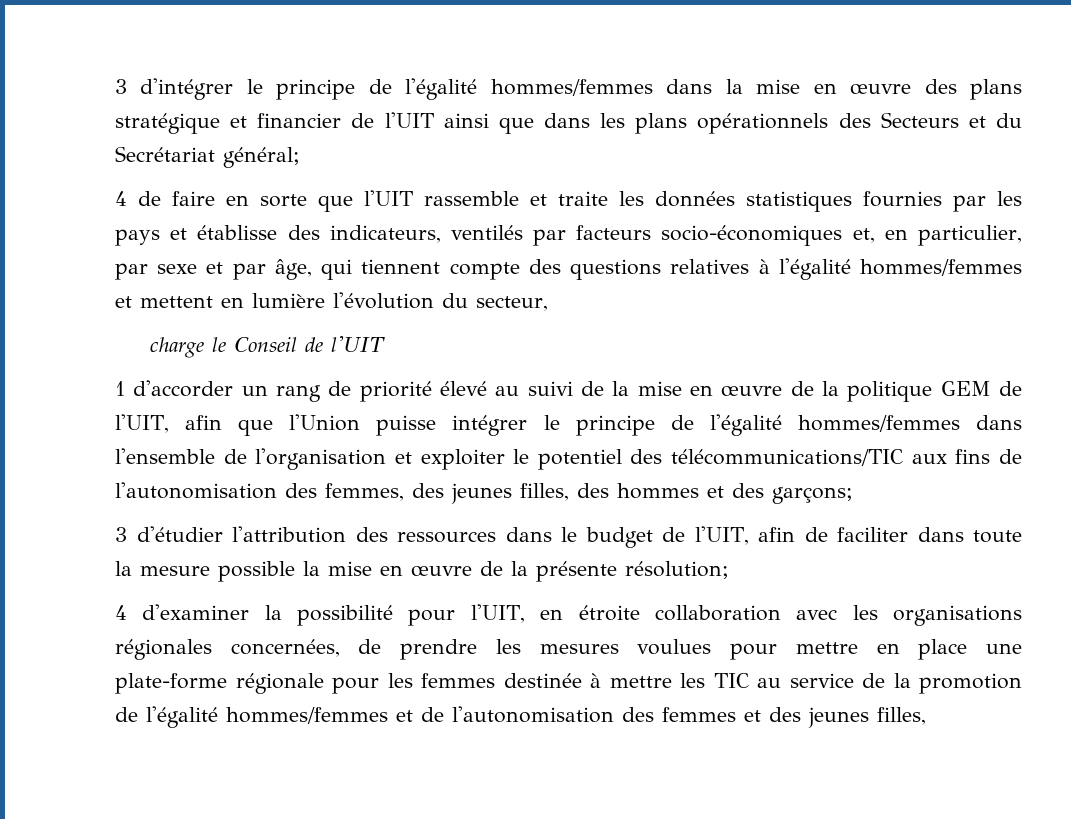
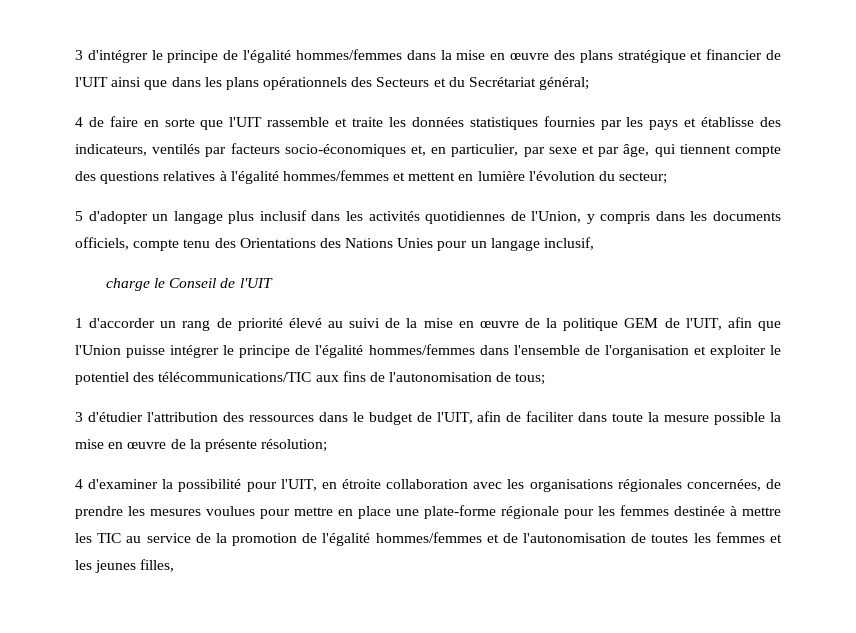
- 4 de faire en sorte que l'UIT rassemble et traite les données statistiques fournies par les pays et établisse des indicateurs, ventilés par facteurs socio-économiques et, en particulier, par sexe et par âge, qui tiennent compte des questions relatives à l'égalité hommes/femmes et mettent en lumière l'évolution du secteur,
+ 4 de faire en sorte que l'UIT rassemble et traite les données statistiques fournies par les pays et établisse des indicateurs, ventilés par facteurs socio-économiques et, en particulier, par sexe et par âge, qui tiennent compte des questions relatives à l'égalité hommes/femmes et mettent en lumière l'évolution du secteur;
+ 5 d'adopter un langage plus inclusif dans les activités quotidiennes de l'Union, y compris dans les documents officiels, compte tenu des Orientations des Nations Unies pour un langage inclusif,
- 1 d'accorder un rang de priorité élevé au suivi de la mise en œuvre de la politique GEM de l'UIT, afin que l'Union puisse intégrer le principe de l'égalité hommes/femmes dans l'ensemble de l'organisation et exploiter le potentiel des télécommunications/TIC aux fins de l'autonomisation des femmes, des jeunes filles, des hommes et des garçons;
+ 1 d'accorder un rang de priorité élevé au suivi de la mise en œuvre de la politique GEM de l'UIT, afin que l'Union puisse intégrer le principe de l'égalité hommes/femmes dans l'ensemble de l'organisation et exploiter le potentiel des télécommunications/TIC aux fins de l'autonomisation de tous;
- 4 d'examiner la possibilité pour l'UIT, en étroite collaboration avec les organisations régionales concernées, de prendre les mesures voulues pour mettre en place une plate-forme régionale pour les femmes destinée à mettre les TIC au service de la promotion de l'égalité hommes/femmes et de l'autonomisation des femmes et des jeunes filles,
+ 4 d'examiner la possibilité pour l'UIT, en étroite collaboration avec les organisations régionales concernées, de prendre les mesures voulues pour mettre en place une plate-forme régionale pour les femmes destinée à mettre les TIC au service de la promotion de l'égalité hommes/femmes et de l'autonomisation de toutes les femmes et les jeunes filles,

